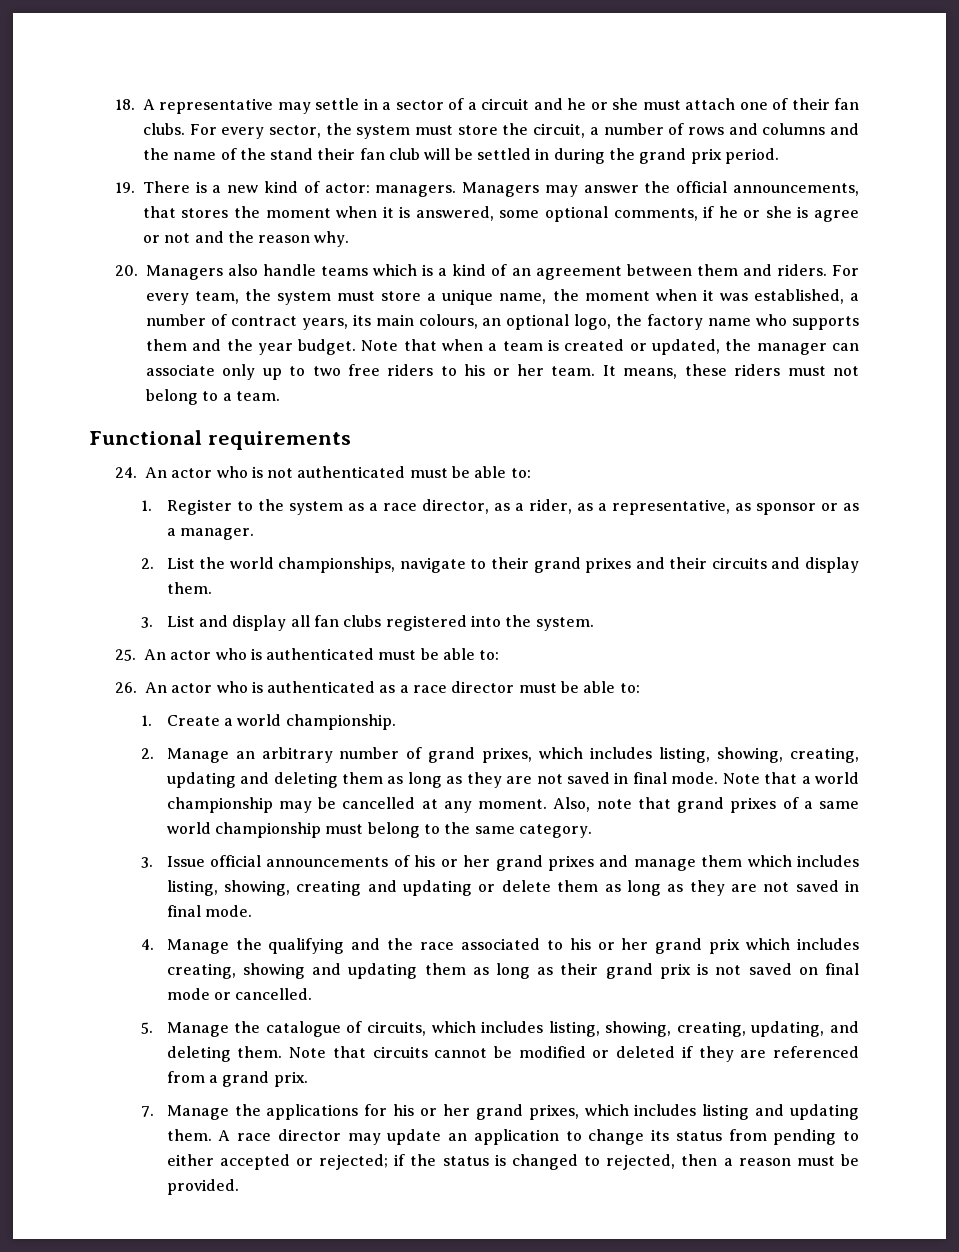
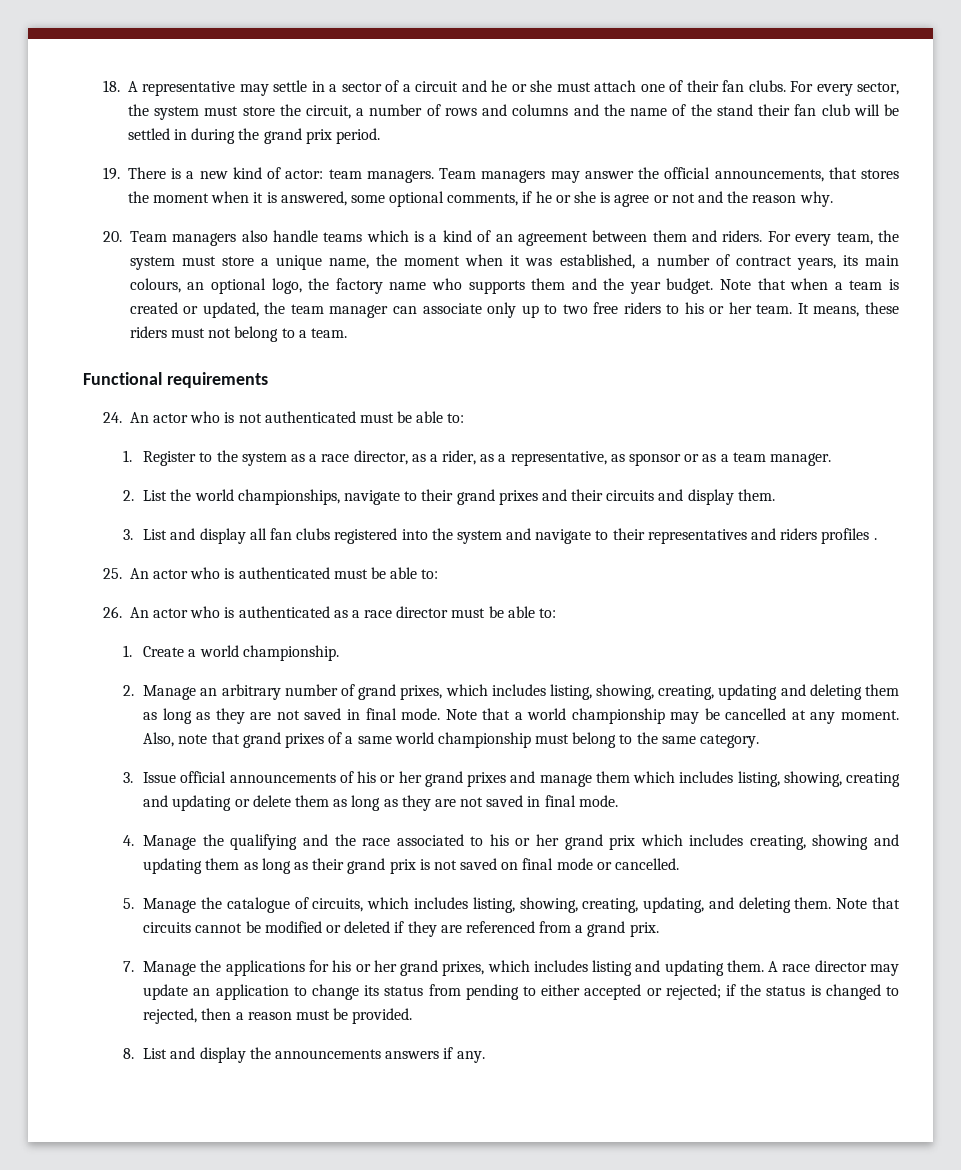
- 19. There is a new kind of actor: managers. Managers may answer the official announcements, that stores the moment when it is answered, some optional comments, if he or she is agree or not and the reason why.
+ 19. There is a new kind of actor: team managers. Team managers may answer the official announcements, that stores the moment when it is answered, some optional comments, if he or she is agree or not and the reason why.
- 20. Managers also handle teams which is a kind of an agreement between them and riders.
+ 20. Team managers also handle teams which is a kind of an agreement between them and riders.
- Note that when a team is created or updated, the manager can associate only up to two free riders to his or her team.
+ Note that when a team is created or updated, the team manager can associate only up to two free riders to his or her team.
- 1. Register to the system as a race director, as a rider, as a representative, as sponsor or as a manager.
+ 1. Register to the system as a race director, as a rider, as a representative, as sponsor or as a team manager.
- 3. List and display all fan clubs registered into the system.
+ 3. List and display all fan clubs registered into the system and navigate to their representatives and riders profiles .
+ 8. List and display the announcements answers if any.

